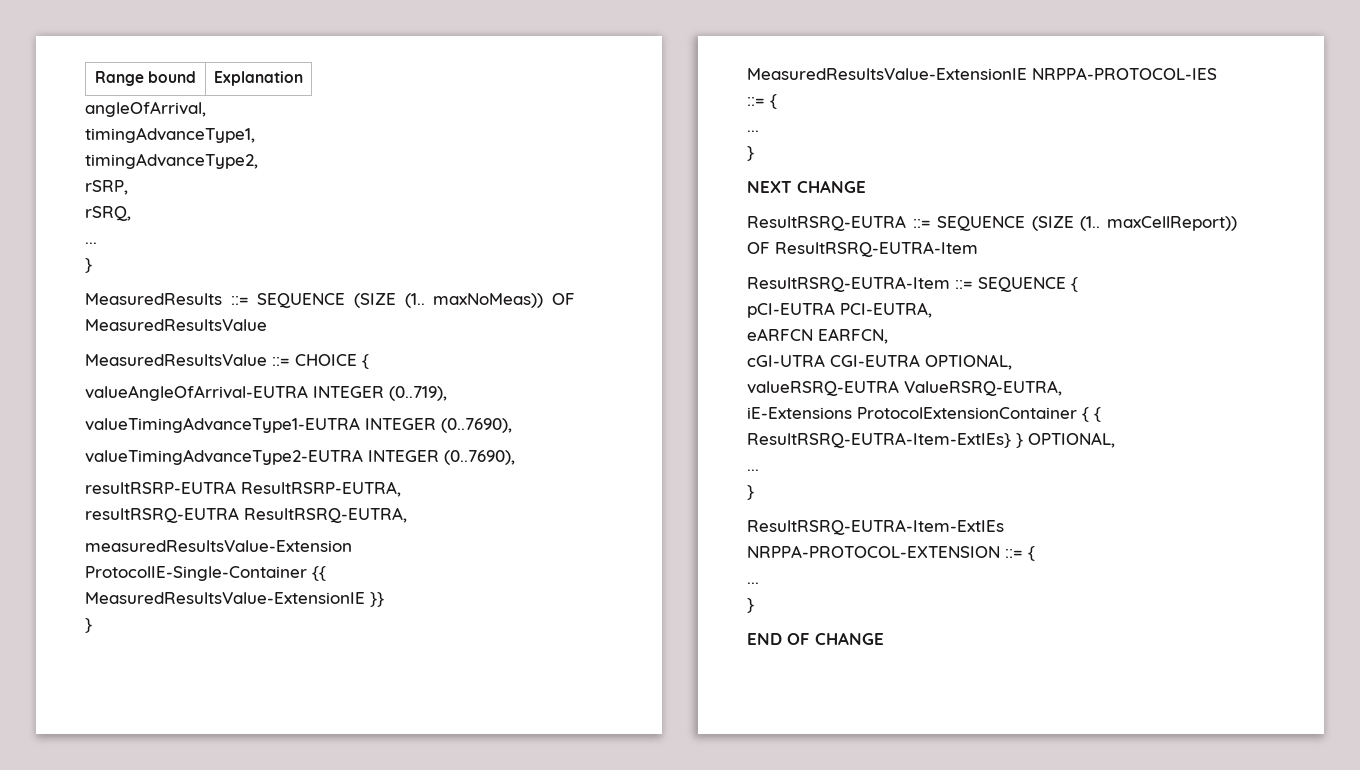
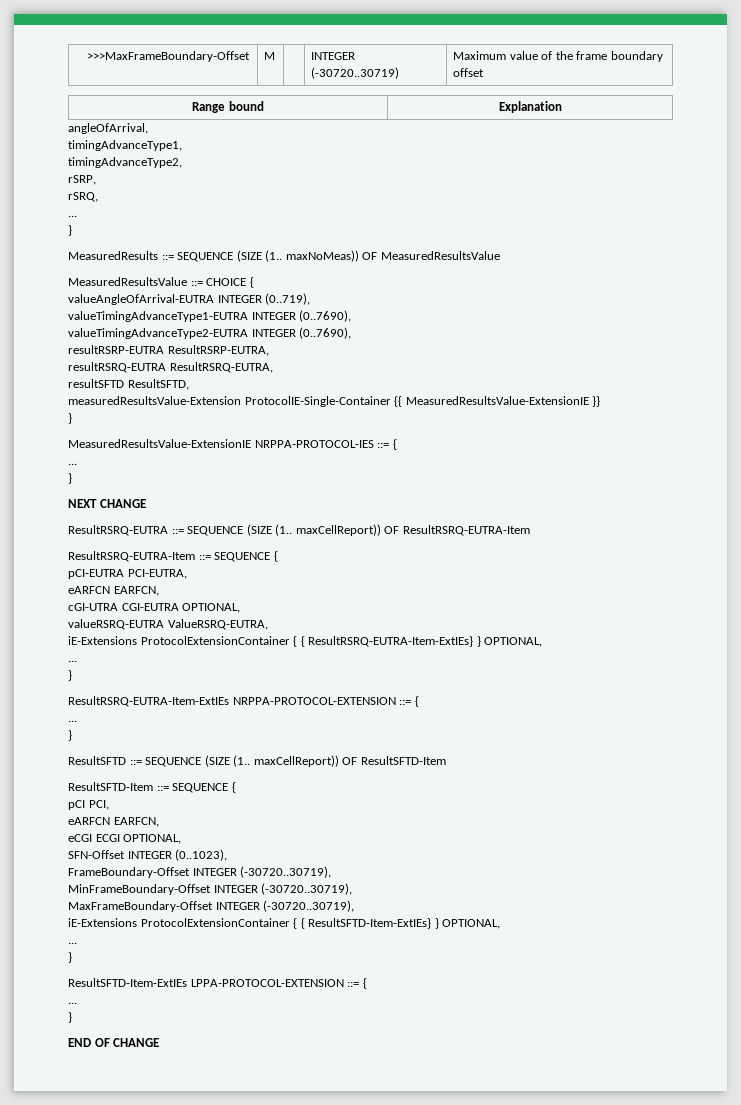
+ >>>MaxFrameBoundary-Offset | M | | INTEGER (-30720..30719) | Maximum value of the frame boundary offset
+ resultSFTD ResultSFTD,
+ ResultSFTD ::= SEQUENCE (SIZE (1.. maxCellReport)) OF ResultSFTD-Item
+ ResultSFTD-Item ::= SEQUENCE {
+ pCI PCI,
+ eARFCN EARFCN,
+ eCGI ECGI OPTIONAL,
+ SFN-Offset INTEGER (0..1023),
+ FrameBoundary-Offset INTEGER (-30720..30719),
+ MinFrameBoundary-Offset INTEGER (-30720..30719),
+ MaxFrameBoundary-Offset INTEGER (-30720..30719),
+ iE-Extensions ProtocolExtensionContainer { { ResultSFTD-Item-ExtIEs} } OPTIONAL,
+ ...
+ }
+ ResultSFTD-Item-ExtIEs LPPA-PROTOCOL-EXTENSION ::= {
+ ...
+ }

